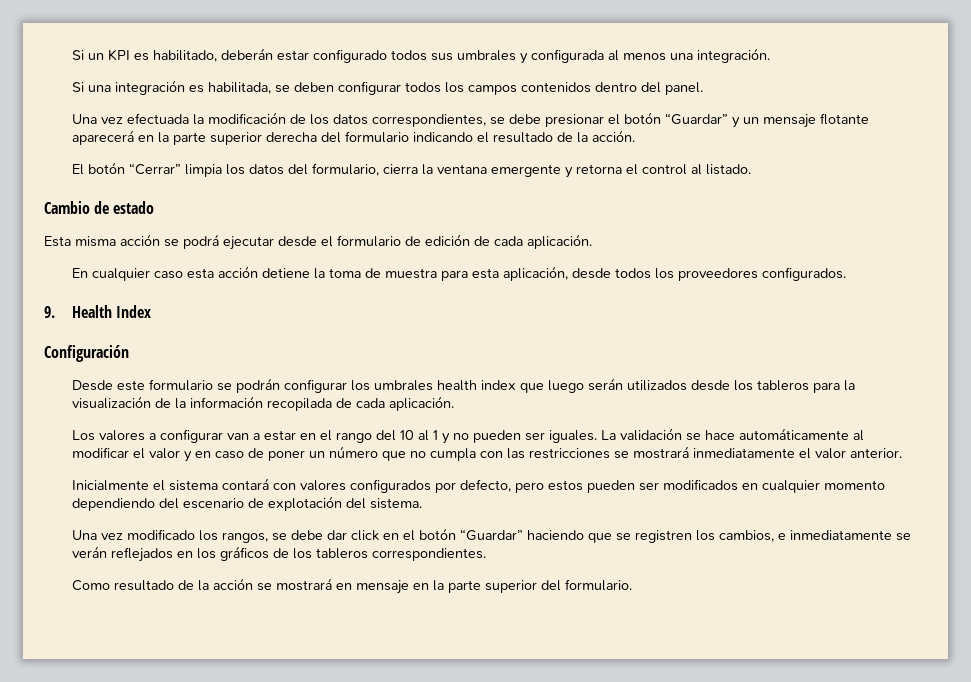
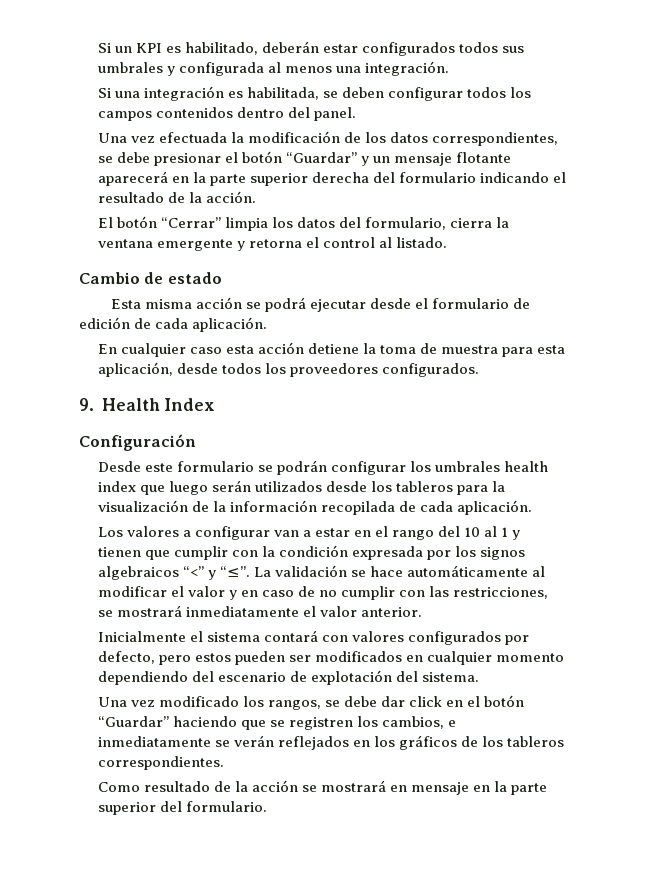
- Si un KPI es habilitado, deberán estar configurado todos sus umbrales y configurada al menos una integración.
+ Si un KPI es habilitado, deberán estar configurados todos sus umbrales y configurada al menos una integración.
- Los valores a configurar van a estar en el rango del 10 al 1 y no pueden ser iguales.
+ Los valores a configurar van a estar en el rango del 10 al 1 y tienen que cumplir con la condición expresada por los signos algebraicos “<” y “≤”.
- La validación se hace automáticamente al modificar el valor y en caso de poner un número que no cumpla con las restricciones se mostrará inmediatamente el valor anterior.
+ La validación se hace automáticamente al modificar el valor y en caso de no cumplir con las restricciones, se mostrará inmediatamente el valor anterior.

